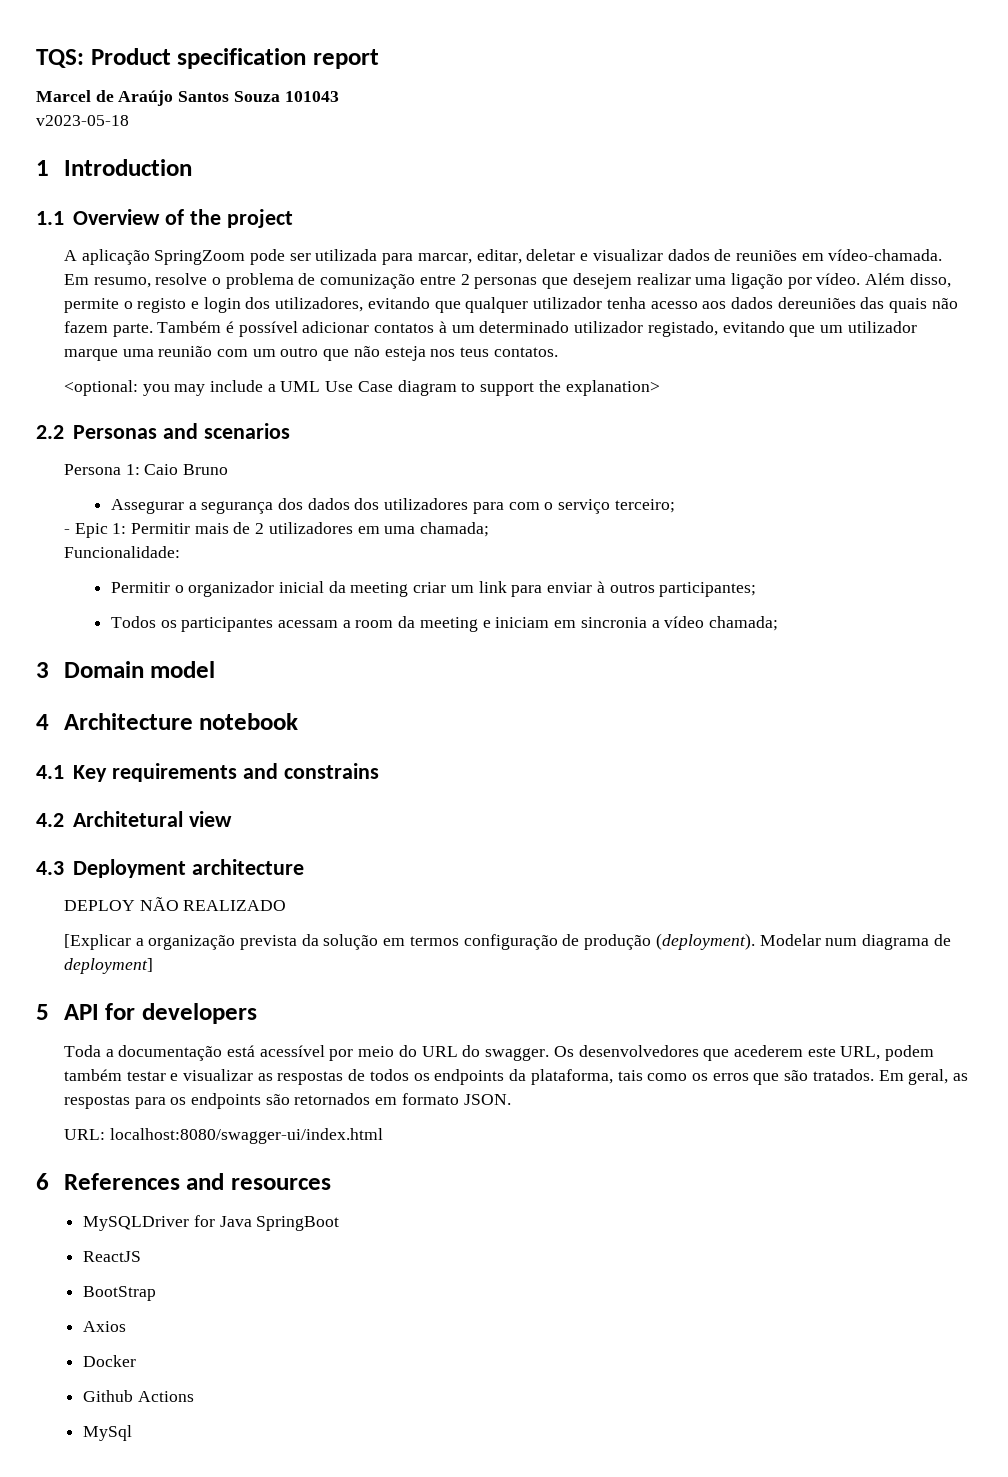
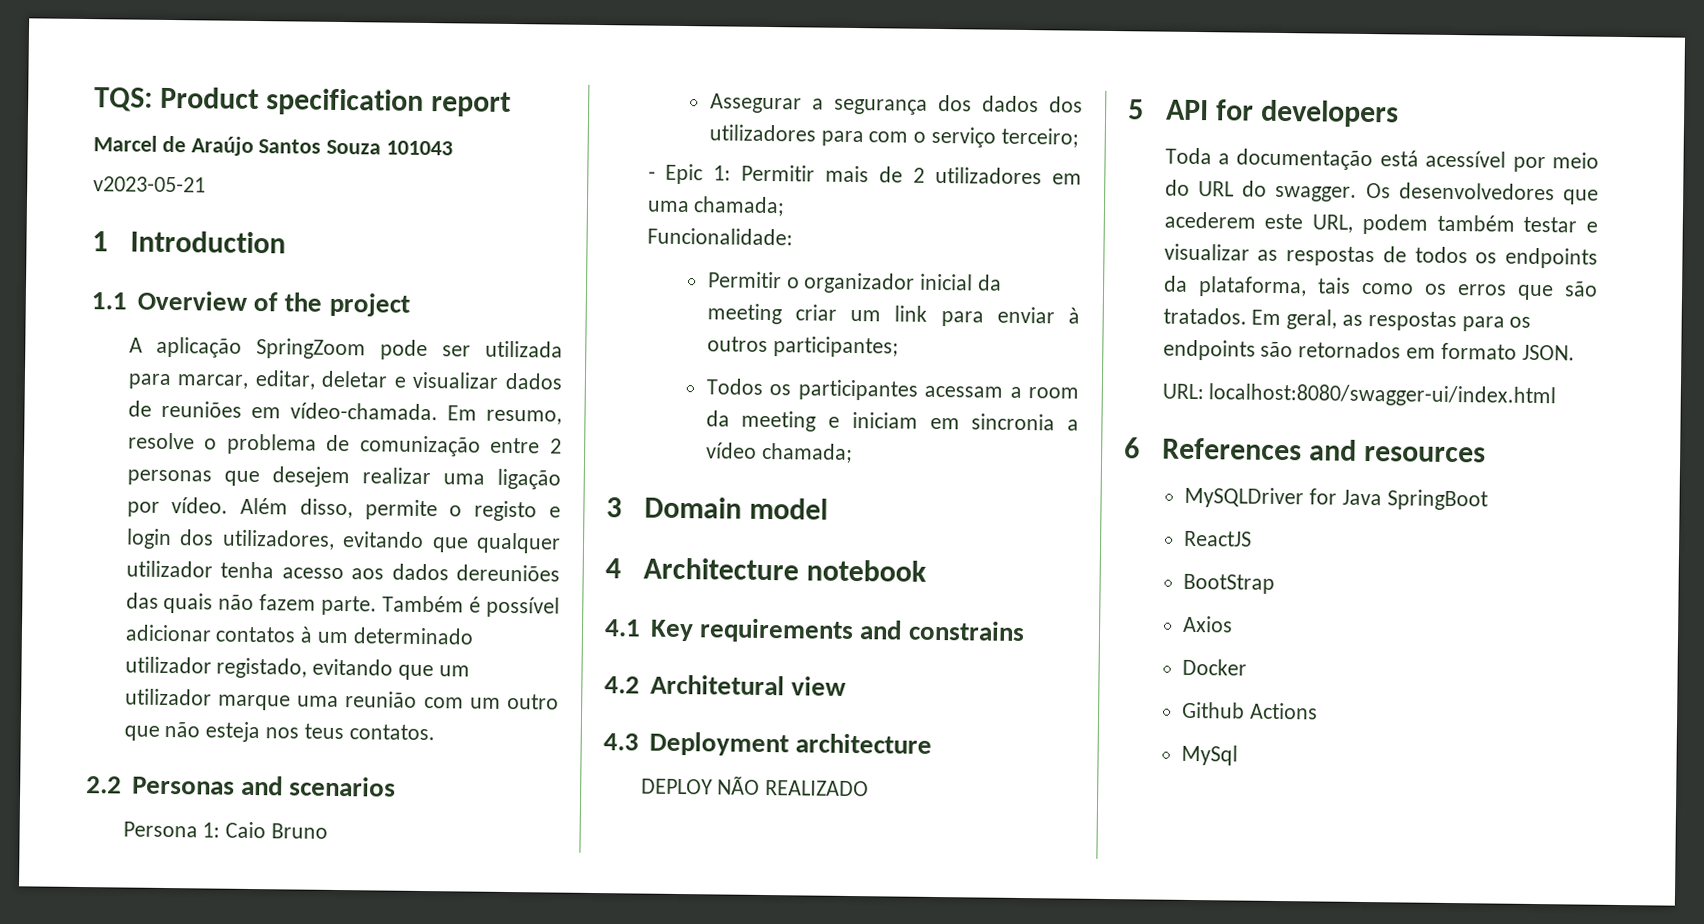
- v2023-05-18
+ v2023-05-21
- <optional: you may include a UML Use Case diagram to support the explanation>
- [Explicar a organização prevista da solução em termos configuração de produção (deployment). Modelar num diagrama de deployment]

